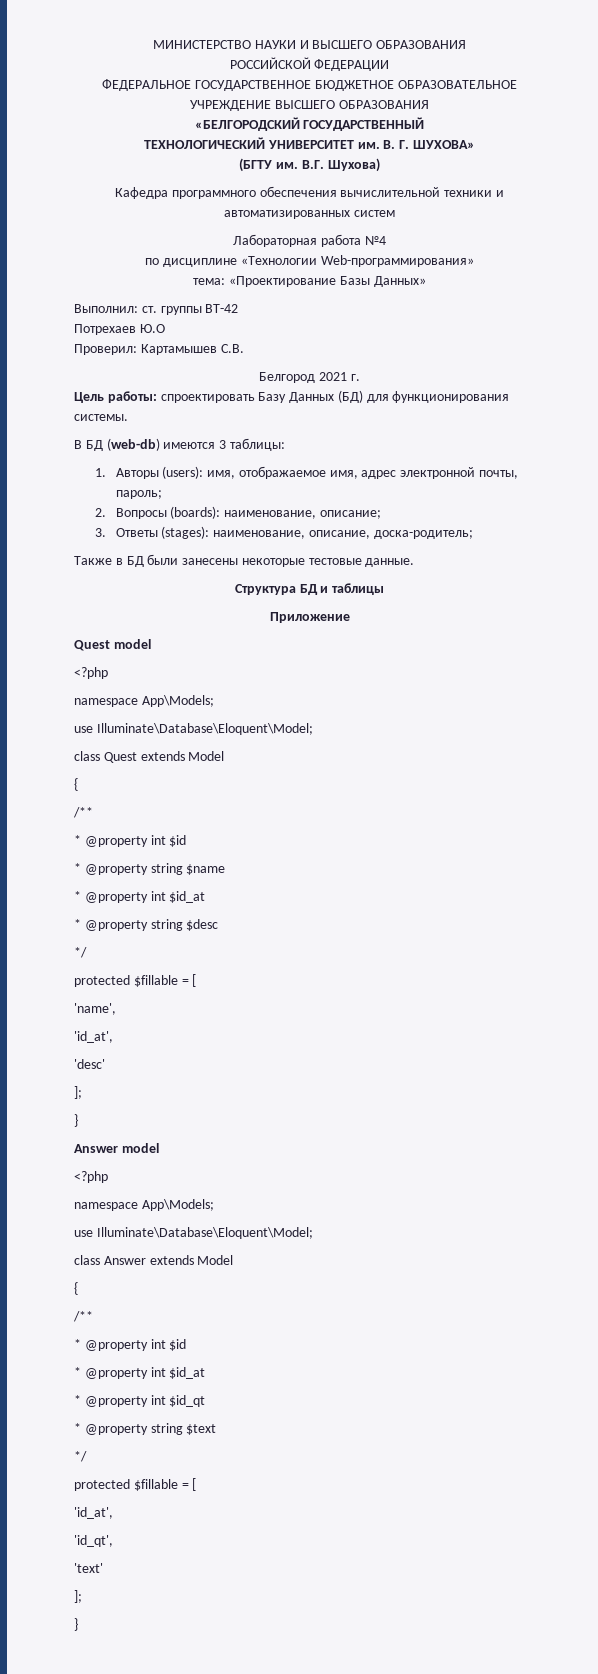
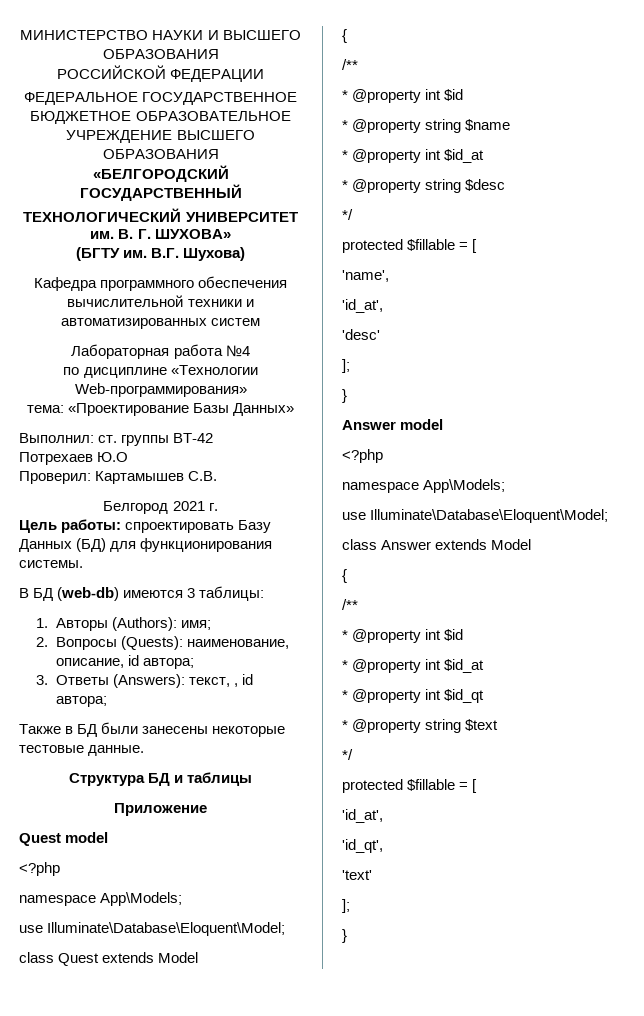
- 1. Авторы (users): имя, отображаемое имя, адрес электронной почты, пароль;
- 2. Вопросы (boards): наименование, описание;
- 3. Ответы (stages): наименование, описание, доска-родитель;
+ 1. Авторы (Authors): имя;
+ 2. Вопросы (Quests): наименование, описание, id автора;
+ 3. Ответы (Answers): текст, , id автора;

